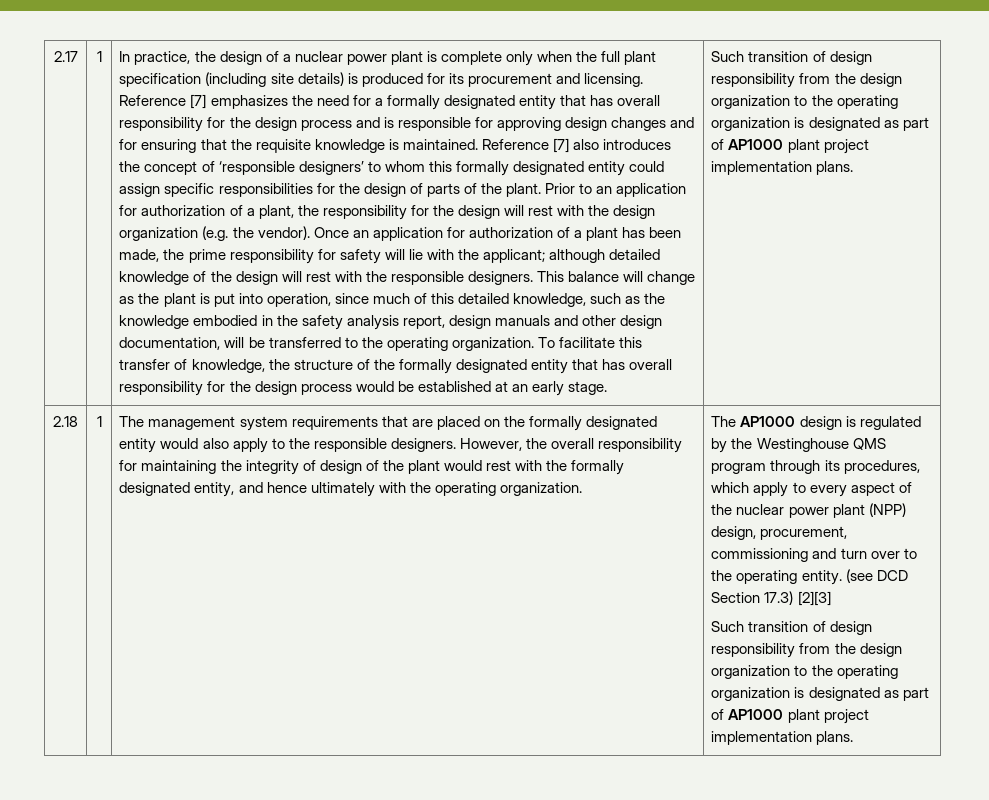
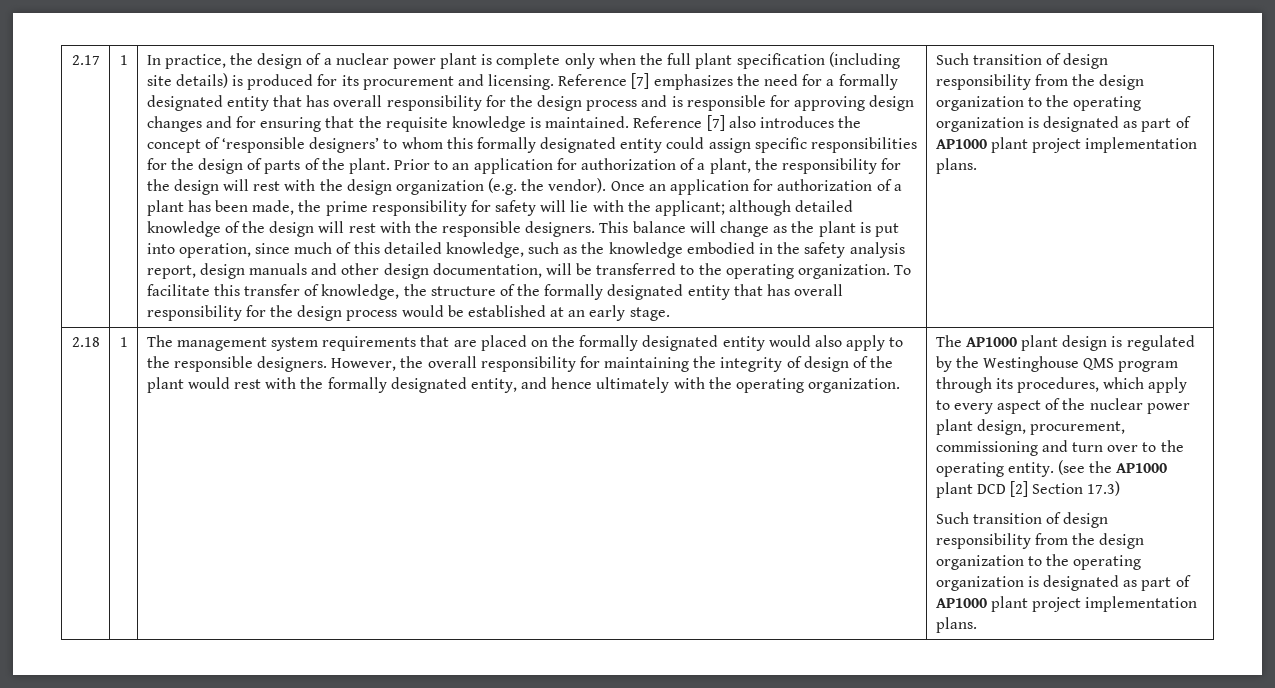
- The AP1000 design is regulated by the Westinghouse QMS program through its procedures, which apply to every aspect of the nuclear power plant (NPP) design, procurement, commissioning and turn over to the operating entity.
+ The AP1000 plant design is regulated by the Westinghouse QMS program through its procedures, which apply to every aspect of the nuclear power plant design, procurement, commissioning and turn over to the operating entity.
- (see DCD Section 17.3) [2][3]
+ (see the AP1000 plant DCD [2] Section 17.3)

